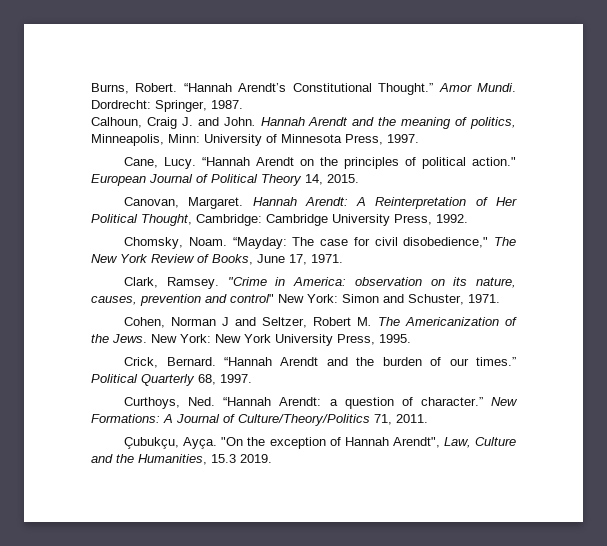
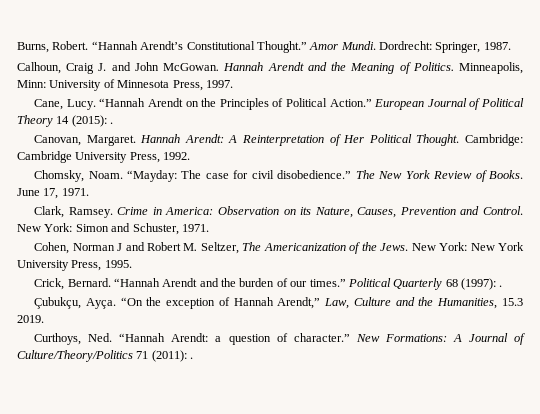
- Calhoun, Craig J. and John.
+ Calhoun, Craig J. and John McGowan.
- Hannah Arendt and the meaning of politics, Minneapolis, Minn: University of Minnesota Press, 1997.
+ Hannah Arendt and the Meaning of Politics. Minneapolis, Minn: University of Minnesota Press, 1997.
- “Hannah Arendt on the principles of political action."
+ “Hannah Arendt on the Principles of Political Action.”
- European Journal of Political Theory 14, 2015.
+ European Journal of Political Theory 14 (2015): .
- Hannah Arendt: A Reinterpretation of Her Political Thought, Cambridge: Cambridge University Press, 1992.
+ Hannah Arendt: A Reinterpretation of Her Political Thought. Cambridge: Cambridge University Press, 1992.
- “Mayday: The case for civil disobedience," The New York Review of Books, June 17, 1971.
+ “Mayday: The case for civil disobedience.” The New York Review of Books. June 17, 1971.
- "Crime in America: observation on its nature, causes, prevention and control" New York: Simon and Schuster, 1971.
+ Crime in America: Observation on its Nature, Causes, Prevention and Control. New York: Simon and Schuster, 1971.
- Cohen, Norman J and Seltzer, Robert M. The Americanization of the Jews.
+ Cohen, Norman J and Robert M. Seltzer, The Americanization of the Jews.
- Political Quarterly 68, 1997.
+ Political Quarterly 68 (1997): .
+ Çubukçu, Ayça. “On the exception of Hannah Arendt,” Law, Culture and the Humanities, 15.3 2019.
- New Formations: A Journal of Culture/Theory/Politics 71, 2011.
- Çubukçu, Ayça. "On the exception of Hannah Arendt", Law, Culture and the Humanities, 15.3 2019.
+ New Formations: A Journal of Culture/Theory/Politics 71 (2011): .

